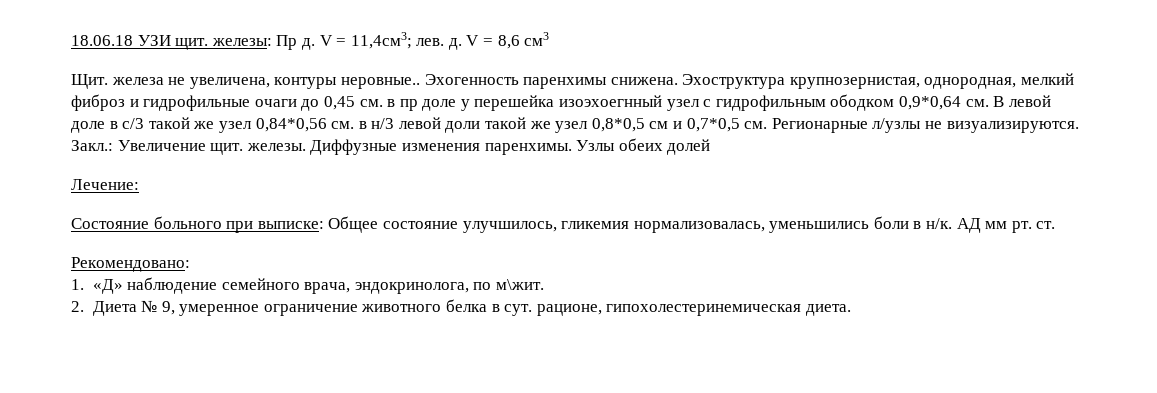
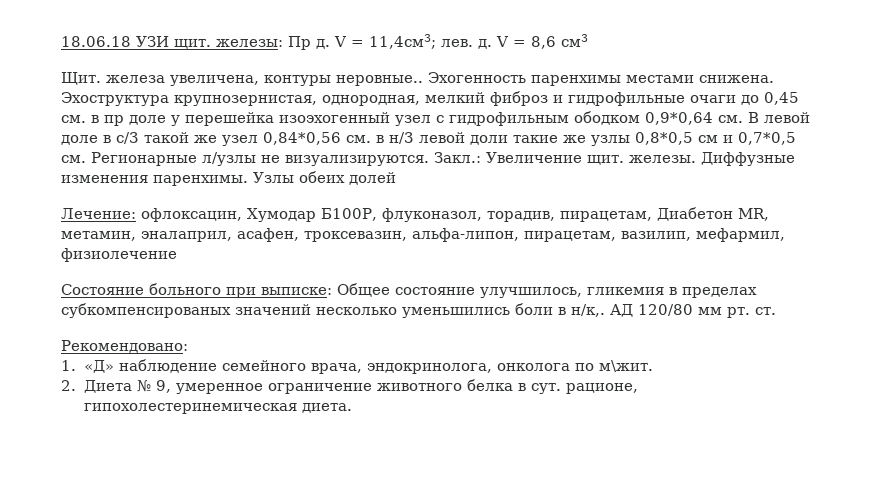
- Щит. железа не увеличена, контуры неровные..
+ Щит. железа увеличена, контуры неровные..
- Эхогенность паренхимы снижена.
+ Эхогенность паренхимы местами снижена.
- Эхоструктура крупнозернистая, однородная, мелкий фиброз и гидрофильные очаги до 0,45 см. в пр доле у перешейка изоэхоегнный узел с гидрофильным ободком 0,9*0,64 см. В левой доле в с/3 такой же узел 0,84*0,56 см. в н/3 левой доли такой же узел 0,8*0,5 см и 0,7*0,5 см. Регионарные л/узлы не визуализируются.
+ Эхоструктура крупнозернистая, однородная, мелкий фиброз и гидрофильные очаги до 0,45 см. в пр доле у перешейка изоэхогенный узел с гидрофильным ободком 0,9*0,64 см. В левой доле в с/3 такой же узел 0,84*0,56 см. в н/3 левой доли такие же узлы 0,8*0,5 см и 0,7*0,5 см. Регионарные л/узлы не визуализируются.
- Лечение:
+ Лечение: офлоксацин, Хумодар Б100Р, флуконазол, торадив, пирацетам, Диабетон MR, метамин, эналаприл, асафен, троксевазин, альфа-липон, пирацетам, вазилип, мефармил, физиолечение
- Состояние больного при выписке: Общее состояние улучшилось, гликемия нормализовалась, уменьшились боли в н/к. АД мм рт. ст.
+ Состояние больного при выписке: Общее состояние улучшилось, гликемия в пределах субкомпенсированых значений несколько уменьшились боли в н/к,. АД 120/80 мм рт. ст.
- 1. «Д» наблюдение семейного врача, эндокринолога, по м\жит.
+ 1. «Д» наблюдение семейного врача, эндокринолога, онколога по м\жит.

